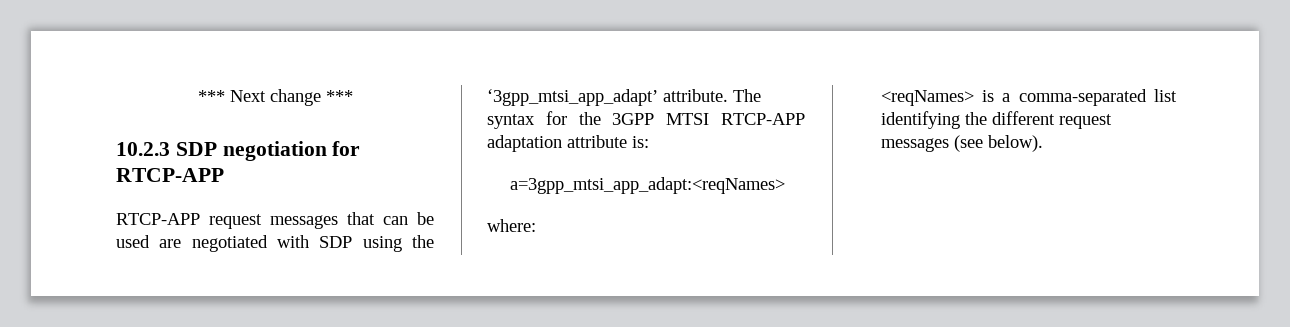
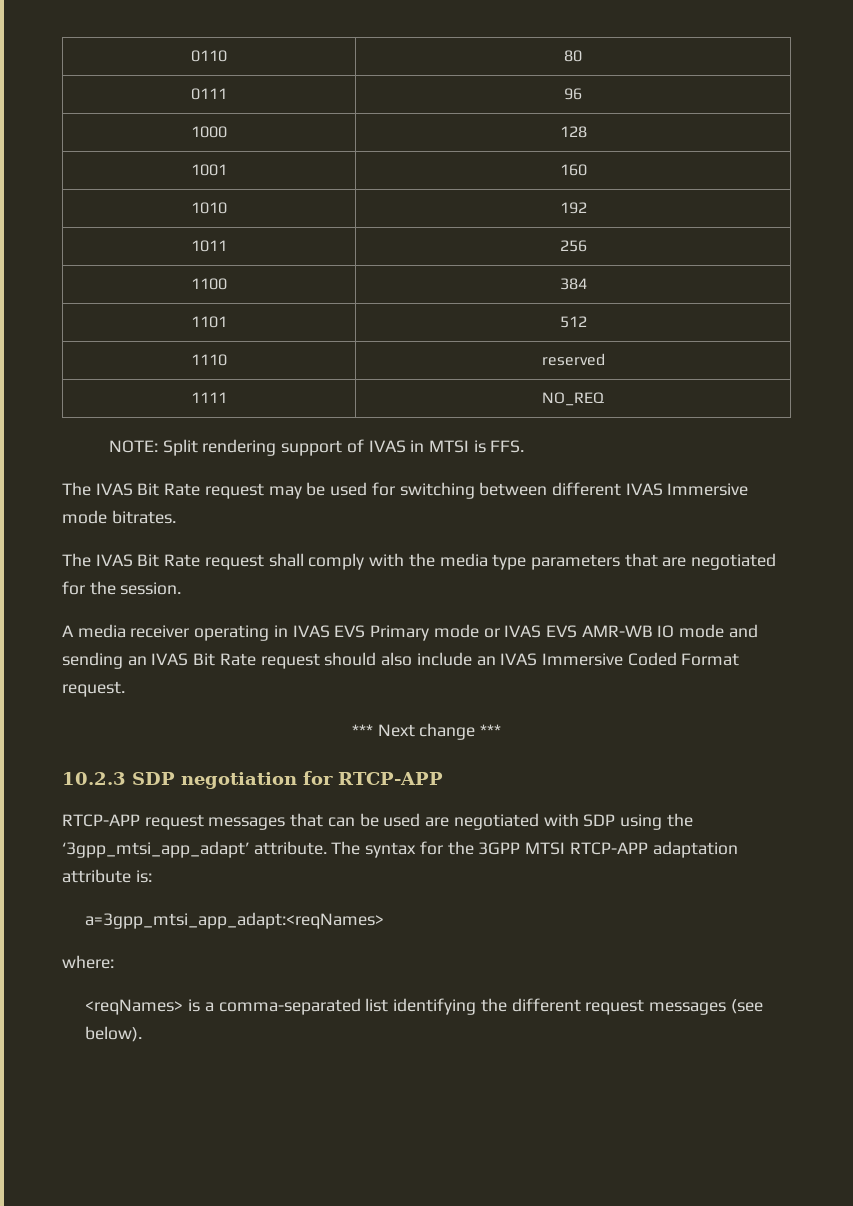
+ 0110 | 80
+ 0111 | 96
+ 1000 | 128
+ 1001 | 160
+ 1010 | 192
+ 1011 | 256
+ 1100 | 384
+ 1101 | 512
+ 1110 | reserved
+ 1111 | NO_REQ
+ NOTE: Split rendering support of IVAS in MTSI is FFS.
+ The IVAS Bit Rate request may be used for switching between different IVAS Immersive mode bitrates.
+ The IVAS Bit Rate request shall comply with the media type parameters that are negotiated for the session.
+ A media receiver operating in IVAS EVS Primary mode or IVAS EVS AMR-WB IO mode and sending an IVAS Bit Rate request should also include an IVAS Immersive Coded Format request.

